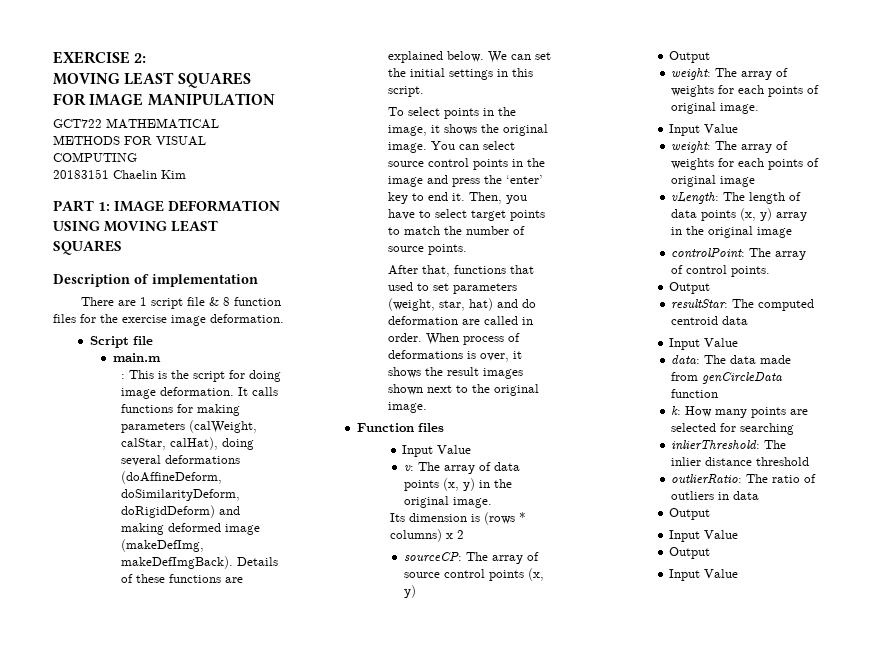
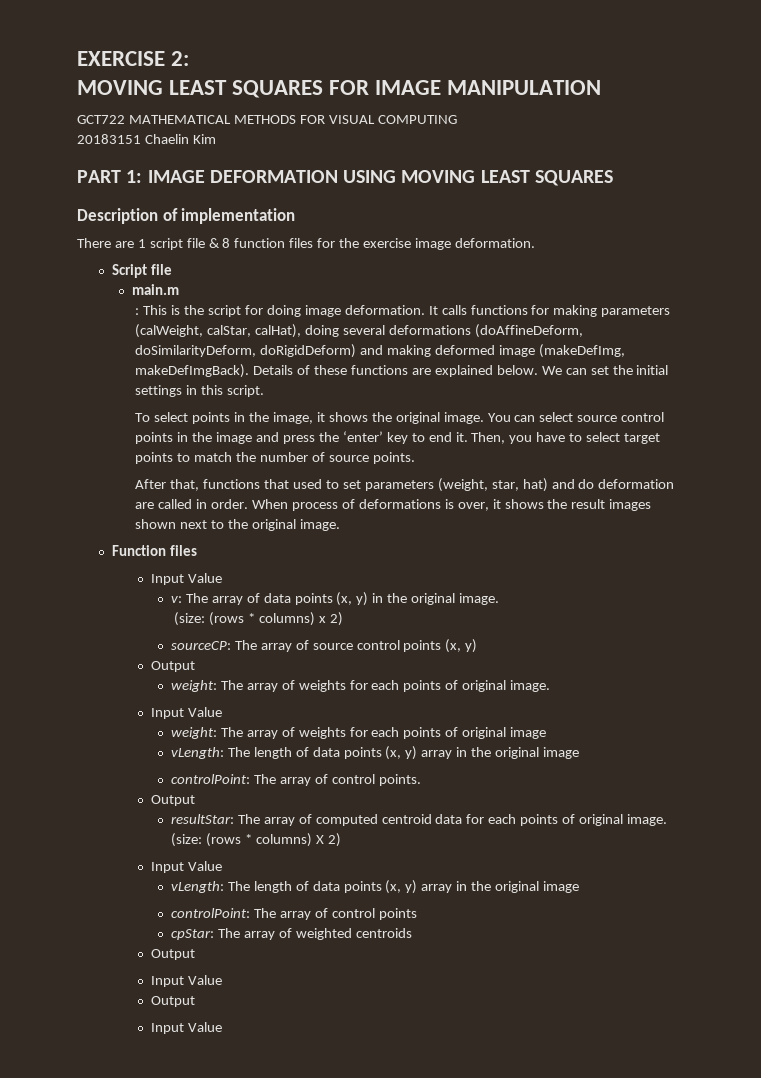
- Its dimension is (rows * columns) x 2
+ (size: (rows * columns) x 2)
- resultStar: The computed centroid data
+ resultStar: The array of computed centroid data for each points of original image. (size: (rows * columns) X 2)
  Input Value
- data: The data made from genCircleData function
- k: How many points are selected for searching
- inlierThreshold: The inlier distance threshold
- outlierRatio: The ratio of outliers in data
+ vLength: The length of data points (x, y) array in the original image
+ controlPoint: The array of control points
+ cpStar: The array of weighted centroids

